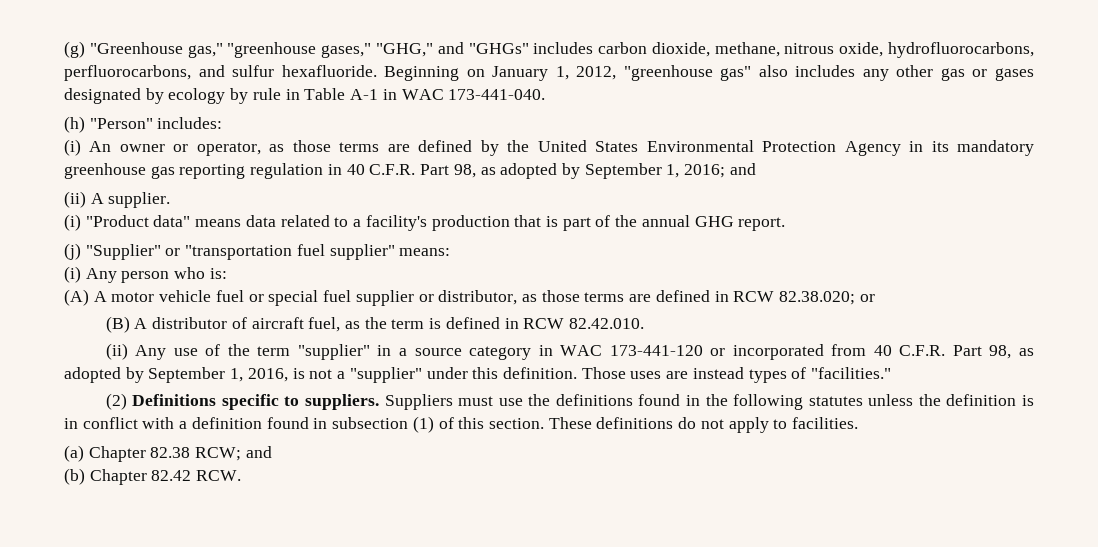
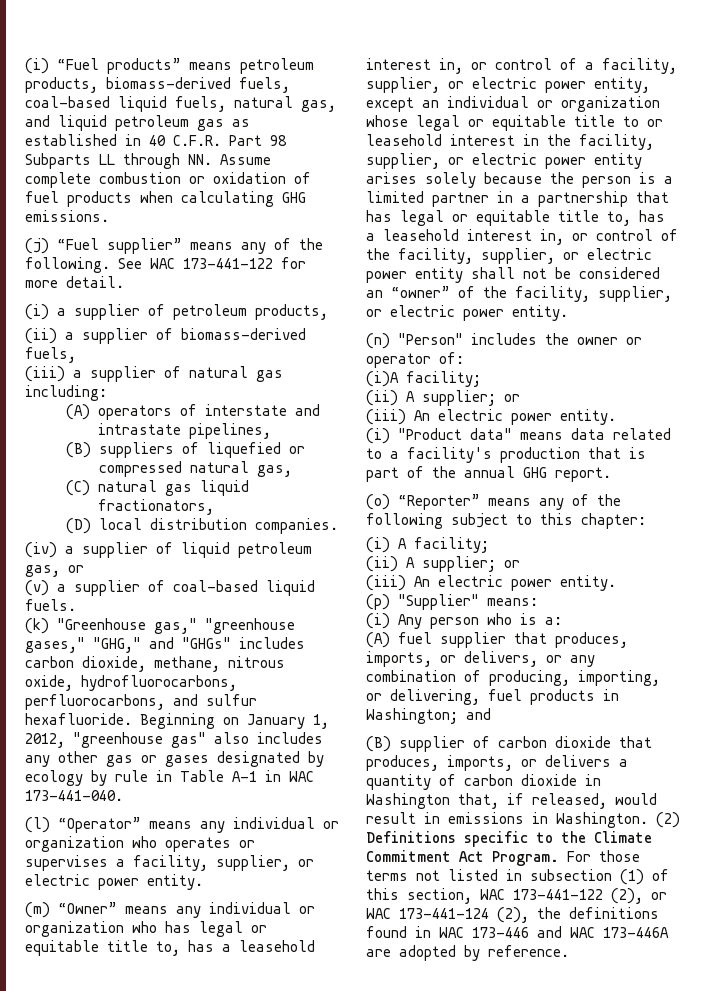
- (g) "Greenhouse gas," "greenhouse gases," "GHG," and "GHGs" includes carbon dioxide, methane, nitrous oxide, hydrofluorocarbons, perfluorocarbons, and sulfur hexafluoride.
+ (i) “Fuel products” means petroleum products, biomass-derived fuels, coal-based liquid fuels, natural gas, and liquid petroleum gas as established in 40 C.F.R. Part 98 Subparts LL through NN. Assume complete combustion or oxidation of fuel products when calculating GHG emissions.
+ (j) “Fuel supplier” means any of the following. See WAC 173-441-122 for more detail.
+ (i) a supplier of petroleum products,
+ (ii) a supplier of biomass-derived fuels,
+ (iii) a supplier of natural gas including:
+ (A) operators of interstate and intrastate pipelines,
+ (B) suppliers of liquefied or compressed natural gas,
+ (C) natural gas liquid fractionators,
+ (D) local distribution companies.
+ (iv) a supplier of liquid petroleum gas, or
+ (v) a supplier of coal-based liquid fuels.
+ (k) "Greenhouse gas," "greenhouse gases," "GHG," and "GHGs" includes carbon dioxide, methane, nitrous oxide, hydrofluorocarbons, perfluorocarbons, and sulfur hexafluoride.
- (h) "Person" includes:
- (i) An owner or operator, as those terms are defined by the United States Environmental Protection Agency in its mandatory greenhouse gas reporting regulation in 40 C.F.R. Part 98, as adopted by September 1, 2016; and
- (ii) A supplier.
+ (l) “Operator” means any individual or organization who operates or supervises a facility, supplier, or electric power entity.
+ (m) “Owner” means any individual or organization who has legal or equitable title to, has a leasehold interest in, or control of a facility, supplier, or electric power entity, except an individual or organization whose legal or equitable title to or leasehold interest in the facility, supplier, or electric power entity arises solely because the person is a limited partner in a partnership that has legal or equitable title to, has a leasehold interest in, or control of the facility, supplier, or electric power entity shall not be considered an “owner” of the facility, supplier, or electric power entity.
+ (n) "Person" includes the owner or operator of:
+ (i)A facility;
+ (ii) A supplier; or
+ (iii) An electric power entity.
- (j) "Supplier" or "transportation fuel supplier" means:
+ (o) “Reporter” means any of the following subject to this chapter:
+ (i) A facility;
+ (ii) A supplier; or
+ (iii) An electric power entity.
+ (p) "Supplier" means:
- (i) Any person who is:
- (A) A motor vehicle fuel or special fuel supplier or distributor, as those terms are defined in RCW 82.38.020; or
- (B) A distributor of aircraft fuel, as the term is defined in RCW 82.42.010.
- (ii) Any use of the term "supplier" in a source category in WAC 173-441-120 or incorporated from 40 C.F.R. Part 98, as adopted by September 1, 2016, is not a "supplier" under this definition. Those uses are instead types of "facilities."
- (2) Definitions specific to suppliers. Suppliers must use the definitions found in the following statutes unless the definition is in conflict with a definition found in subsection (1) of this section. These definitions do not apply to facilities.
- (a) Chapter 82.38 RCW; and
- (b) Chapter 82.42 RCW.
+ (i) Any person who is a:
+ (A) fuel supplier that produces, imports, or delivers, or any combination of producing, importing, or delivering, fuel products in Washington; and
+ (B) supplier of carbon dioxide that produces, imports, or delivers a quantity of carbon dioxide in Washington that, if released, would result in emissions in Washington. (2) Definitions specific to the Climate Commitment Act Program. For those terms not listed in subsection (1) of this section, WAC 173-441-122 (2), or WAC 173-441-124 (2), the definitions found in WAC 173-446 and WAC 173-446A are adopted by reference.

